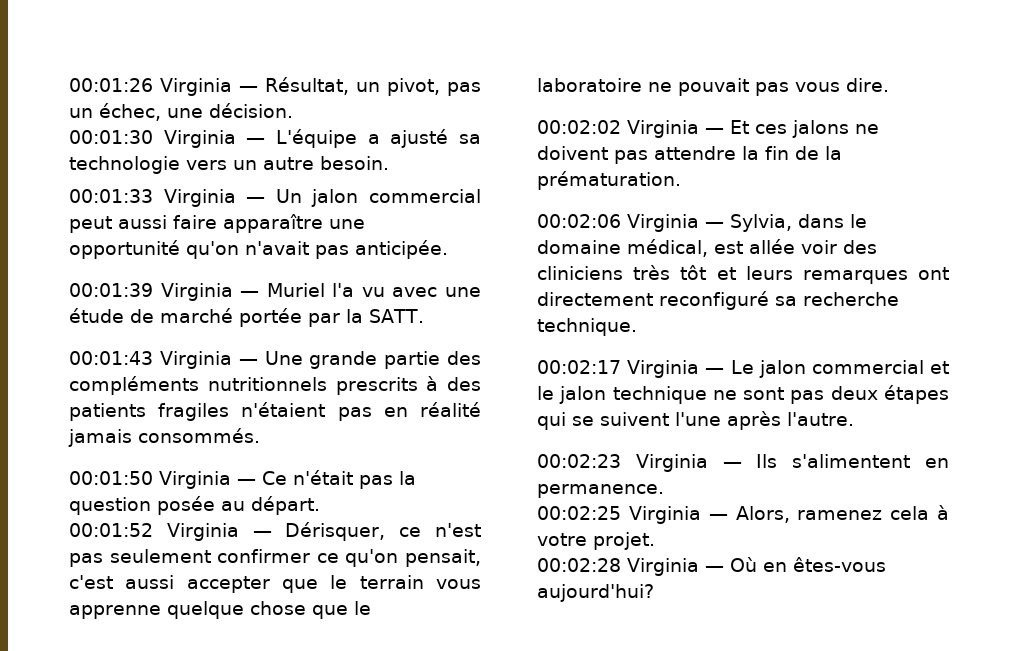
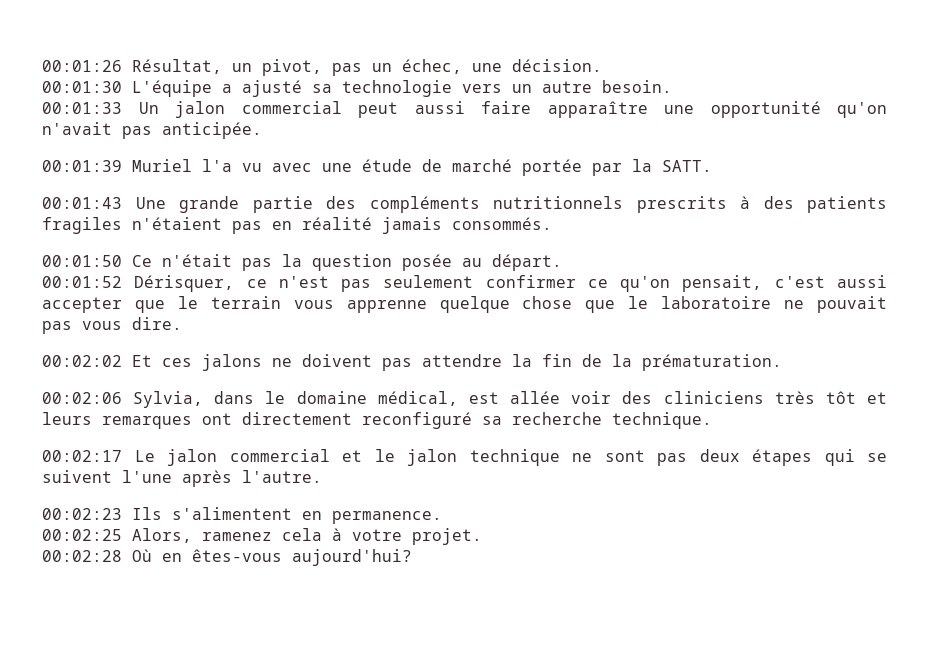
- 00:01:26 Virginia — Résultat, un pivot, pas un échec, une décision.
+ 00:01:26 Résultat, un pivot, pas un échec, une décision.
- 00:01:30 Virginia — L'équipe a ajusté sa technologie vers un autre besoin.
+ 00:01:30 L'équipe a ajusté sa technologie vers un autre besoin.
- 00:01:33 Virginia — Un jalon commercial peut aussi faire apparaître une opportunité qu'on n'avait pas anticipée.
+ 00:01:33 Un jalon commercial peut aussi faire apparaître une opportunité qu'on n'avait pas anticipée.
- 00:01:39 Virginia — Muriel l'a vu avec une étude de marché portée par la SATT.
+ 00:01:39 Muriel l'a vu avec une étude de marché portée par la SATT.
- 00:01:43 Virginia — Une grande partie des compléments nutritionnels prescrits à des patients fragiles n'étaient pas en réalité jamais consommés.
+ 00:01:43 Une grande partie des compléments nutritionnels prescrits à des patients fragiles n'étaient pas en réalité jamais consommés.
- 00:01:50 Virginia — Ce n'était pas la question posée au départ.
+ 00:01:50 Ce n'était pas la question posée au départ.
- 00:01:52 Virginia — Dérisquer, ce n'est pas seulement confirmer ce qu'on pensait, c'est aussi accepter que le terrain vous apprenne quelque chose que le laboratoire ne pouvait pas vous dire.
+ 00:01:52 Dérisquer, ce n'est pas seulement confirmer ce qu'on pensait, c'est aussi accepter que le terrain vous apprenne quelque chose que le laboratoire ne pouvait pas vous dire.
- 00:02:02 Virginia — Et ces jalons ne doivent pas attendre la fin de la prématuration.
+ 00:02:02 Et ces jalons ne doivent pas attendre la fin de la prématuration.
- 00:02:06 Virginia — Sylvia, dans le domaine médical, est allée voir des cliniciens très tôt et leurs remarques ont directement reconfiguré sa recherche technique.
+ 00:02:06 Sylvia, dans le domaine médical, est allée voir des cliniciens très tôt et leurs remarques ont directement reconfiguré sa recherche technique.
- 00:02:17 Virginia — Le jalon commercial et le jalon technique ne sont pas deux étapes qui se suivent l'une après l'autre.
+ 00:02:17 Le jalon commercial et le jalon technique ne sont pas deux étapes qui se suivent l'une après l'autre.
- 00:02:23 Virginia — Ils s'alimentent en permanence.
+ 00:02:23 Ils s'alimentent en permanence.
- 00:02:25 Virginia — Alors, ramenez cela à votre projet.
+ 00:02:25 Alors, ramenez cela à votre projet.
- 00:02:28 Virginia — Où en êtes-vous aujourd'hui?
+ 00:02:28 Où en êtes-vous aujourd'hui?

